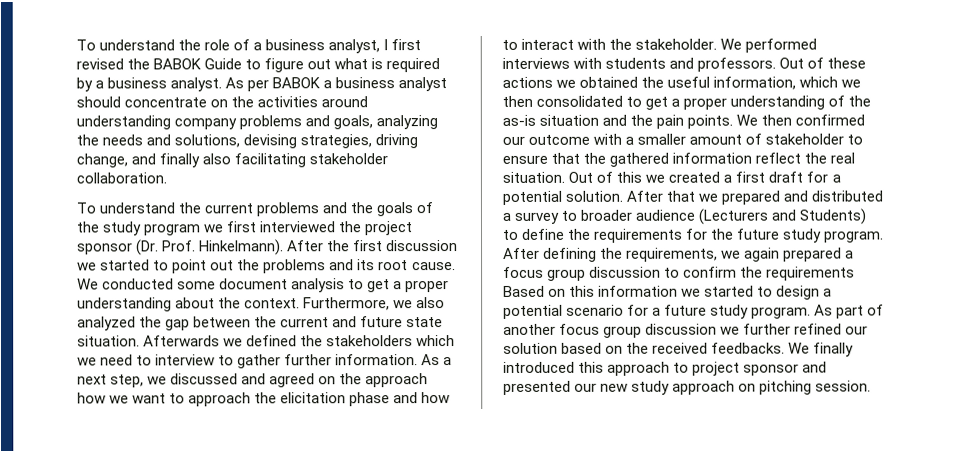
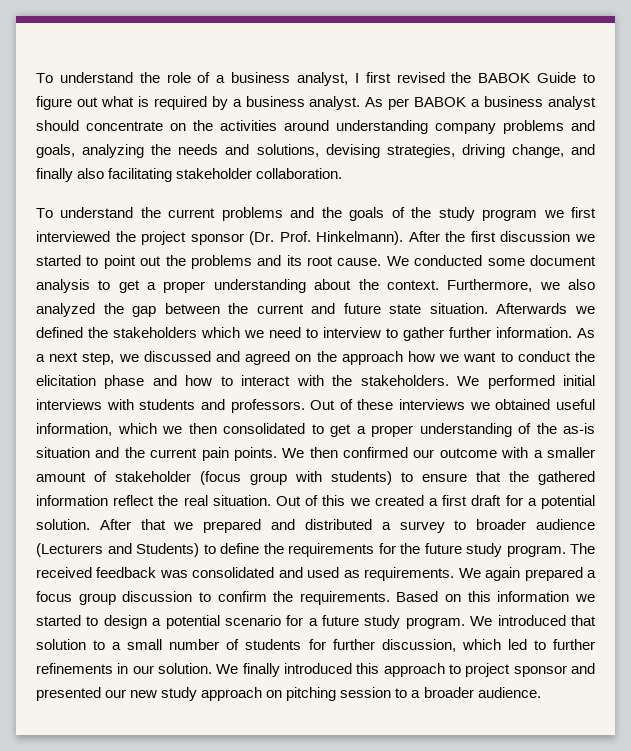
- As a next step, we discussed and agreed on the approach how we want to approach the elicitation phase and how to interact with the stakeholder.
+ As a next step, we discussed and agreed on the approach how we want to conduct the elicitation phase and how to interact with the stakeholders.
- We performed interviews with students and professors.
+ We performed initial interviews with students and professors.
- Out of these actions we obtained the useful information, which we then consolidated to get a proper understanding of the as-is situation and the pain points.
+ Out of these interviews we obtained useful information, which we then consolidated to get a proper understanding of the as-is situation and the current pain points.
- We then confirmed our outcome with a smaller amount of stakeholder to ensure that the gathered information reflect the real situation.
+ We then confirmed our outcome with a smaller amount of stakeholder (focus group with students) to ensure that the gathered information reflect the real situation.
- After defining the requirements, we again prepared a focus group discussion to confirm the requirements Based on this information we started to design a potential scenario for a future study program.
+ The received feedback was consolidated and used as requirements. We again prepared a focus group discussion to confirm the requirements. Based on this information we started to design a potential scenario for a future study program.
- As part of another focus group discussion we further refined our solution based on the received feedbacks.
+ We introduced that solution to a small number of students for further discussion, which led to further refinements in our solution.
- We finally introduced this approach to project sponsor and presented our new study approach on pitching session.
+ We finally introduced this approach to project sponsor and presented our new study approach on pitching session to a broader audience.

